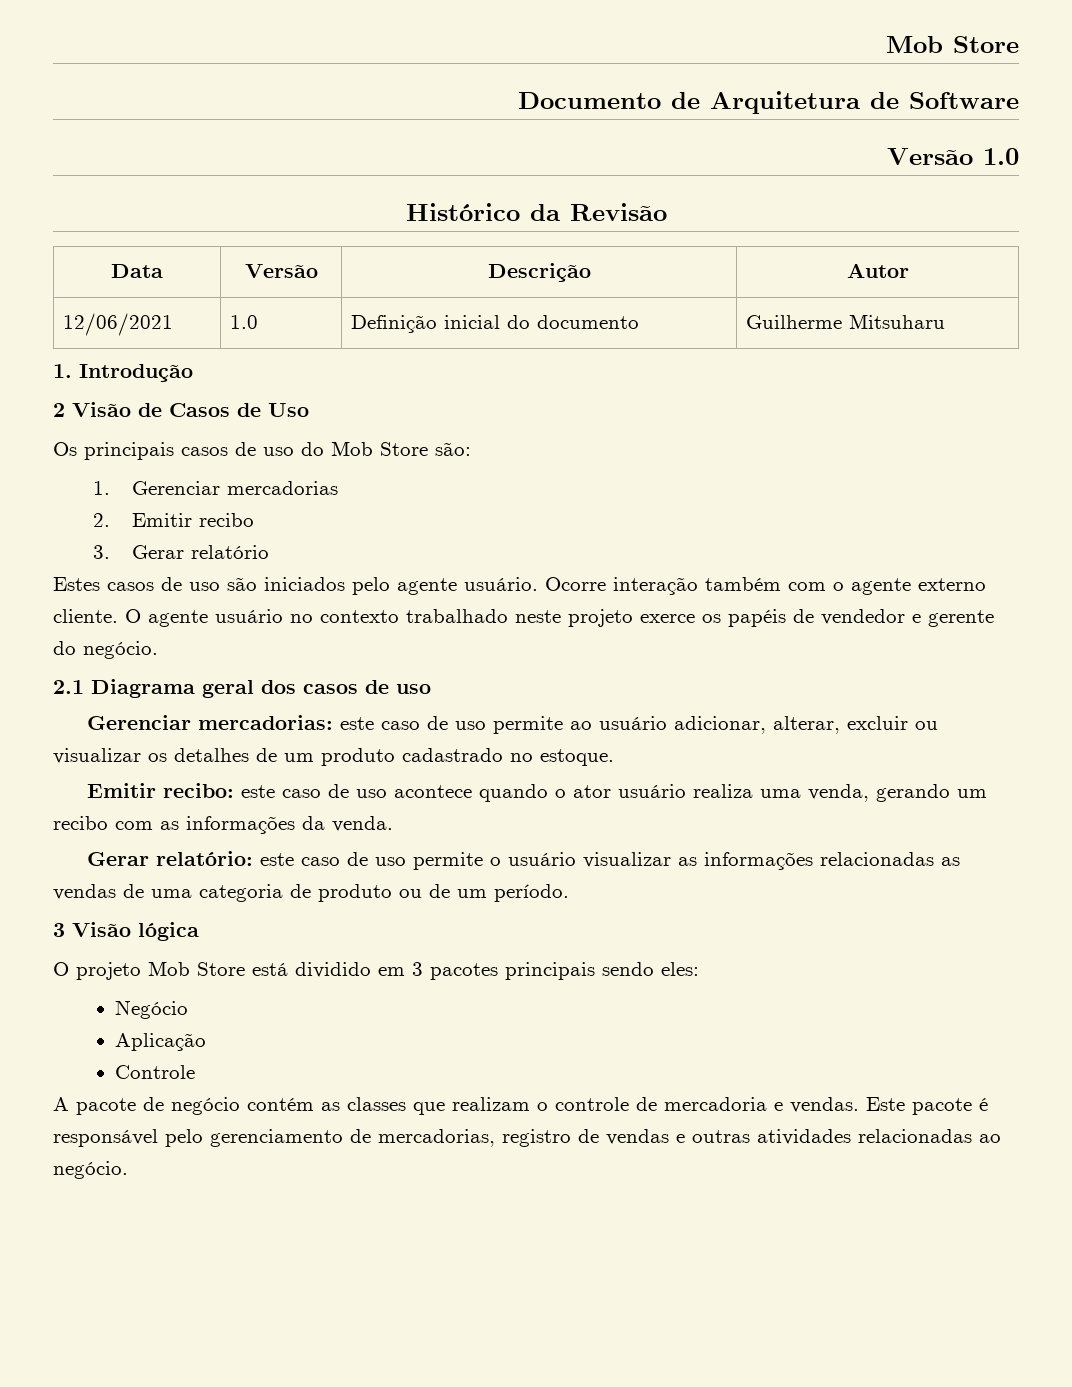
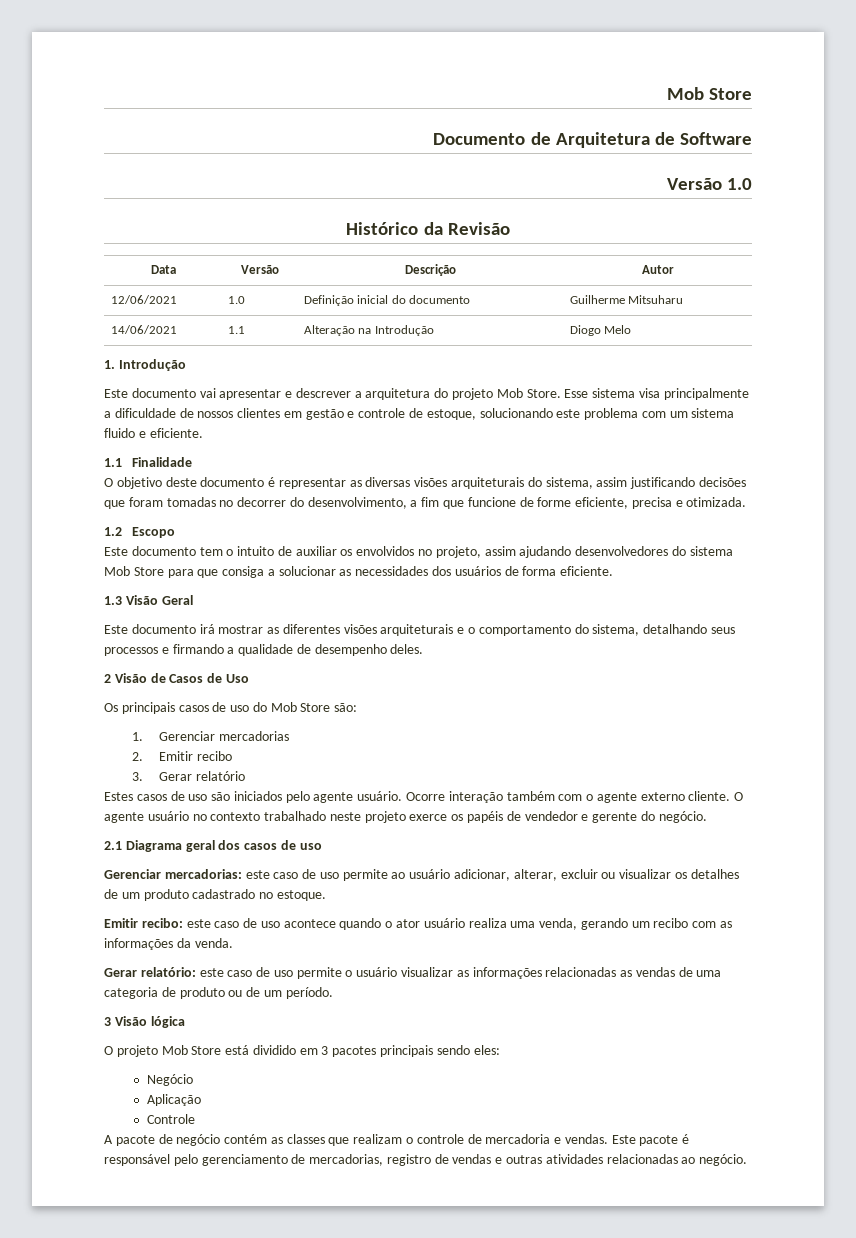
+ 14/06/2021 | 1.1 | Alteração na Introdução | Diogo Melo
  1. Introdução
+ Este documento vai apresentar e descrever a arquitetura do projeto Mob Store. Esse sistema visa principalmente a dificuldade de nossos clientes em gestão e controle de estoque, solucionando este problema com um sistema fluido e eficiente.
+ 1.1 Finalidade
+ O objetivo deste documento é representar as diversas visões arquiteturais do sistema, assim justificando decisões que foram tomadas no decorrer do desenvolvimento, a fim que funcione de forme eficiente, precisa e otimizada.
+ 1.2 Escopo
+ Este documento tem o intuito de auxiliar os envolvidos no projeto, assim ajudando desenvolvedores do sistema Mob Store para que consiga a solucionar as necessidades dos usuários de forma eficiente.
+ 1.3 Visão Geral
+ Este documento irá mostrar as diferentes visões arquiteturais e o comportamento do sistema, detalhando seus processos e firmando a qualidade de desempenho deles.

